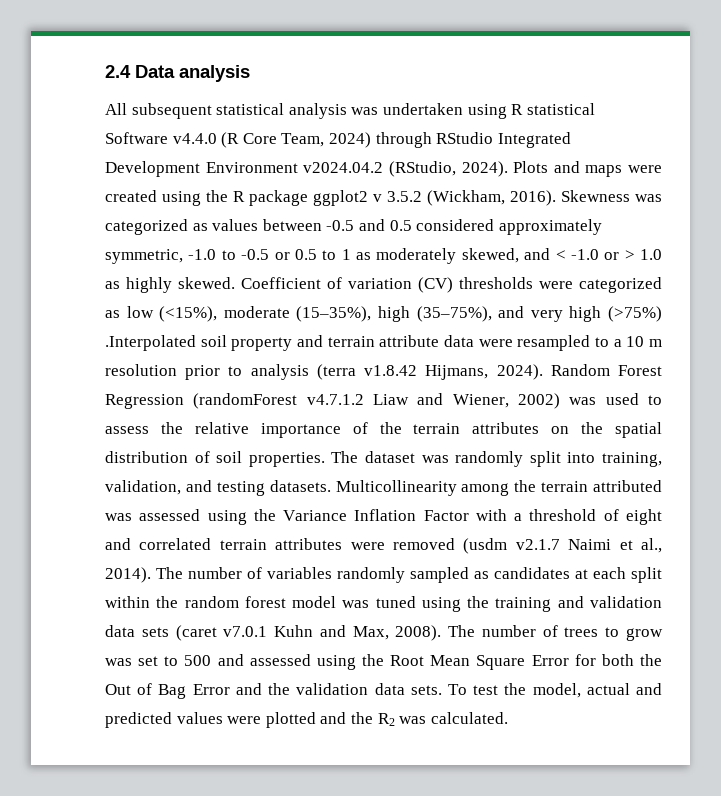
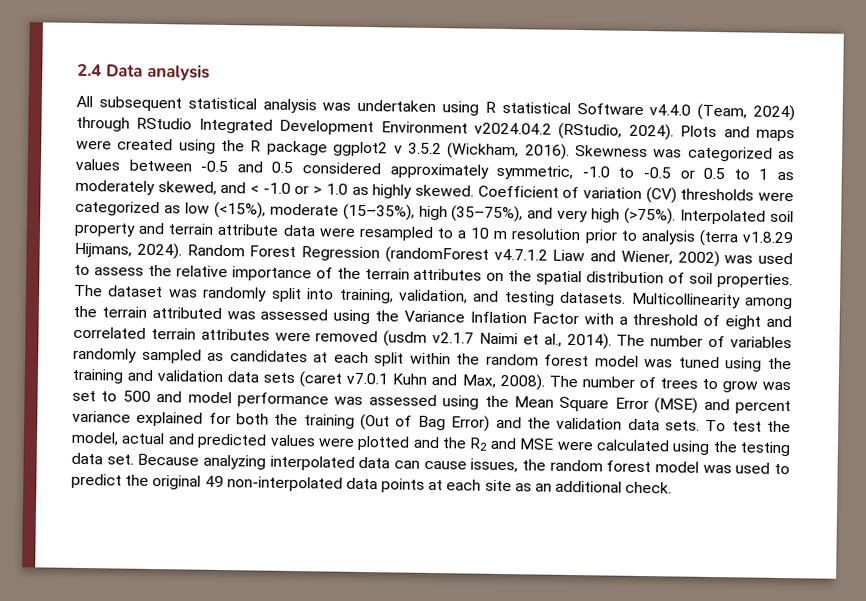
- All subsequent statistical analysis was undertaken using R statistical Software v4.4.0 (R Core Team, 2024) through RStudio Integrated Development Environment v2024.04.2 (RStudio, 2024).
+ All subsequent statistical analysis was undertaken using R statistical Software v4.4.0 (Team, 2024) through RStudio Integrated Development Environment v2024.04.2 (RStudio, 2024).
- Coefficient of variation (CV) thresholds were categorized as low (<15%), moderate (15–35%), high (35–75%), and very high (>75%) .Interpolated soil property and terrain attribute data were resampled to a 10 m resolution prior to analysis (terra v1.8.42 Hijmans, 2024).
+ Coefficient of variation (CV) thresholds were categorized as low (<15%), moderate (15–35%), high (35–75%), and very high (>75%). Interpolated soil property and terrain attribute data were resampled to a 10 m resolution prior to analysis (terra v1.8.29 Hijmans, 2024).
- The number of trees to grow was set to 500 and assessed using the Root Mean Square Error for both the Out of Bag Error and the validation data sets.
+ The number of trees to grow was set to 500 and model performance was assessed using the Mean Square Error (MSE) and percent variance explained for both the training (Out of Bag Error) and the validation data sets.
- To test the model, actual and predicted values were plotted and the R2 was calculated.
+ To test the model, actual and predicted values were plotted and the R2 and MSE were calculated using the testing data set. Because analyzing interpolated data can cause issues, the random forest model was used to predict the original 49 non-interpolated data points at each site as an additional check.

